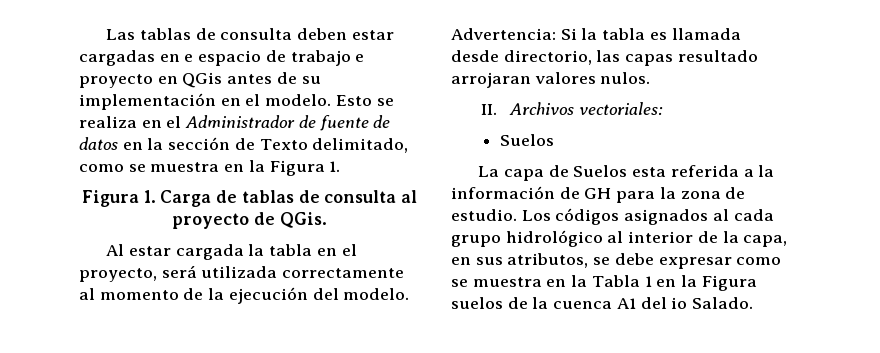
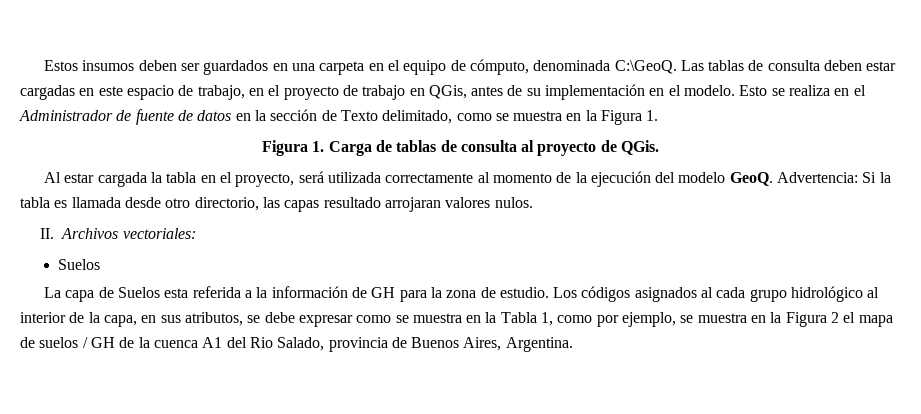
+ Estos insumos deben ser guardados en una carpeta en el equipo de cómputo, denominada C:\GeoQ.
- Las tablas de consulta deben estar cargadas en e espacio de trabajo e proyecto en QGis antes de su implementación en el modelo.
+ Las tablas de consulta deben estar cargadas en este espacio de trabajo, en el proyecto de trabajo en QGis, antes de su implementación en el modelo.
- Al estar cargada la tabla en el proyecto, será utilizada correctamente al momento de la ejecución del modelo.
+ Al estar cargada la tabla en el proyecto, será utilizada correctamente al momento de la ejecución del modelo GeoQ.
- Advertencia: Si la tabla es llamada desde directorio, las capas resultado arrojaran valores nulos.
+ Advertencia: Si la tabla es llamada desde otro directorio, las capas resultado arrojaran valores nulos.
- Los códigos asignados al cada grupo hidrológico al interior de la capa, en sus atributos, se debe expresar como se muestra en la Tabla 1 en la Figura suelos de la cuenca A1 del io Salado.
+ Los códigos asignados al cada grupo hidrológico al interior de la capa, en sus atributos, se debe expresar como se muestra en la Tabla 1, como por ejemplo, se muestra en la Figura 2 el mapa de suelos / GH de la cuenca A1 del Rio Salado, provincia de Buenos Aires, Argentina.

